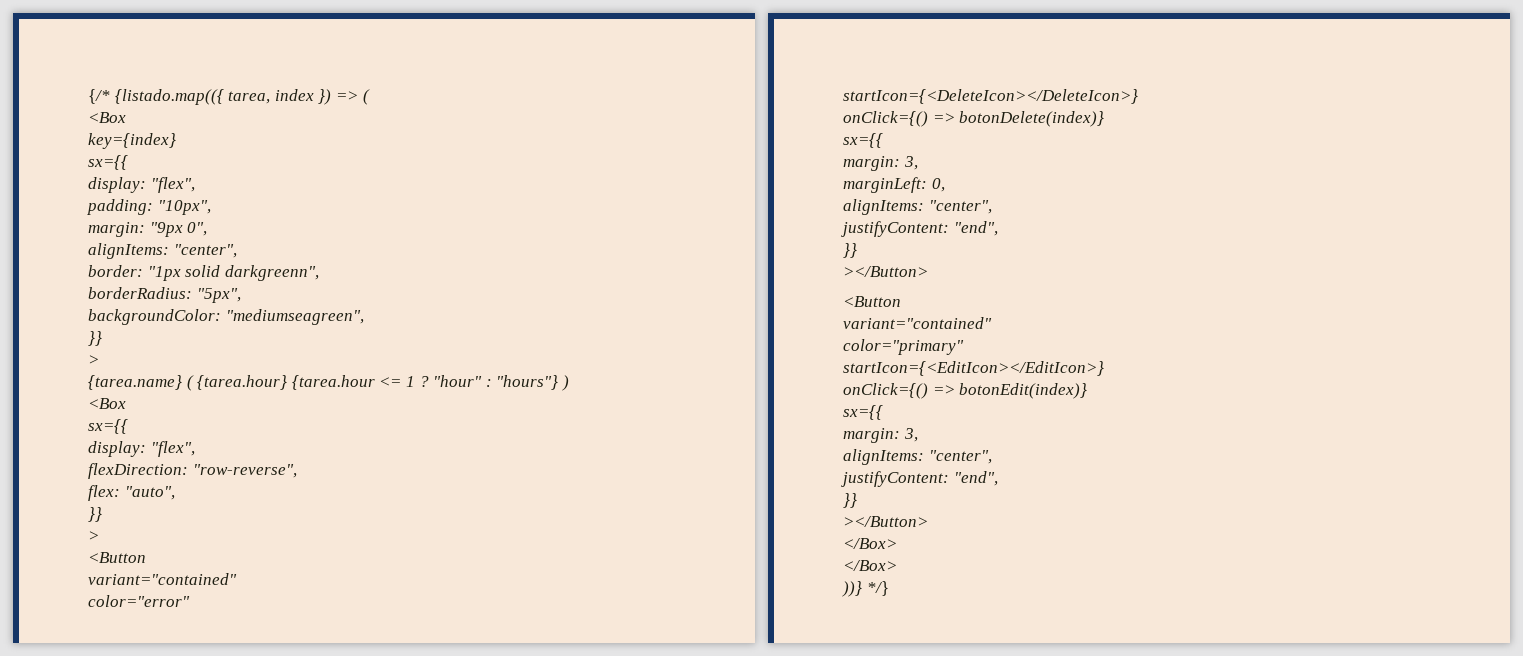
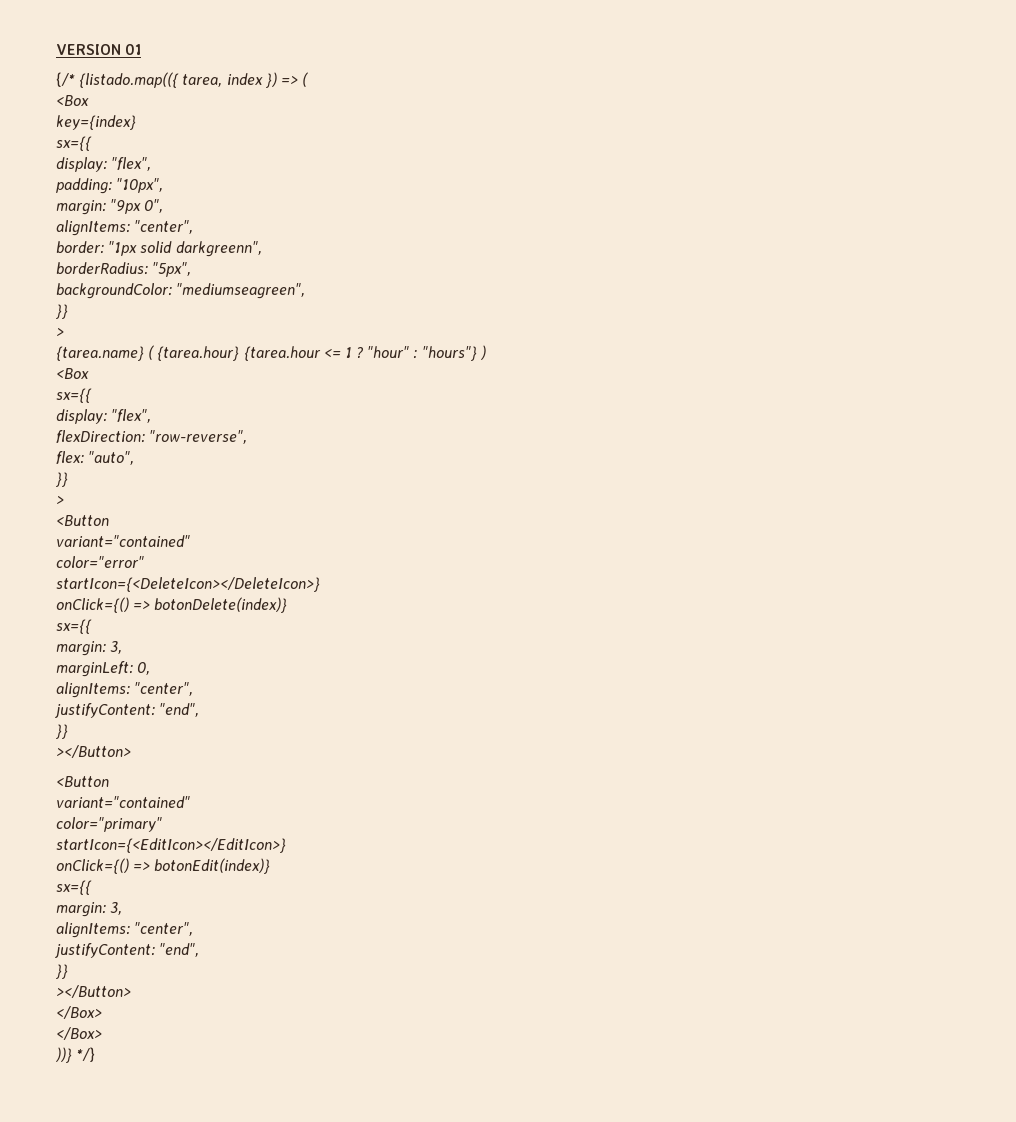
+ VERSION 01

